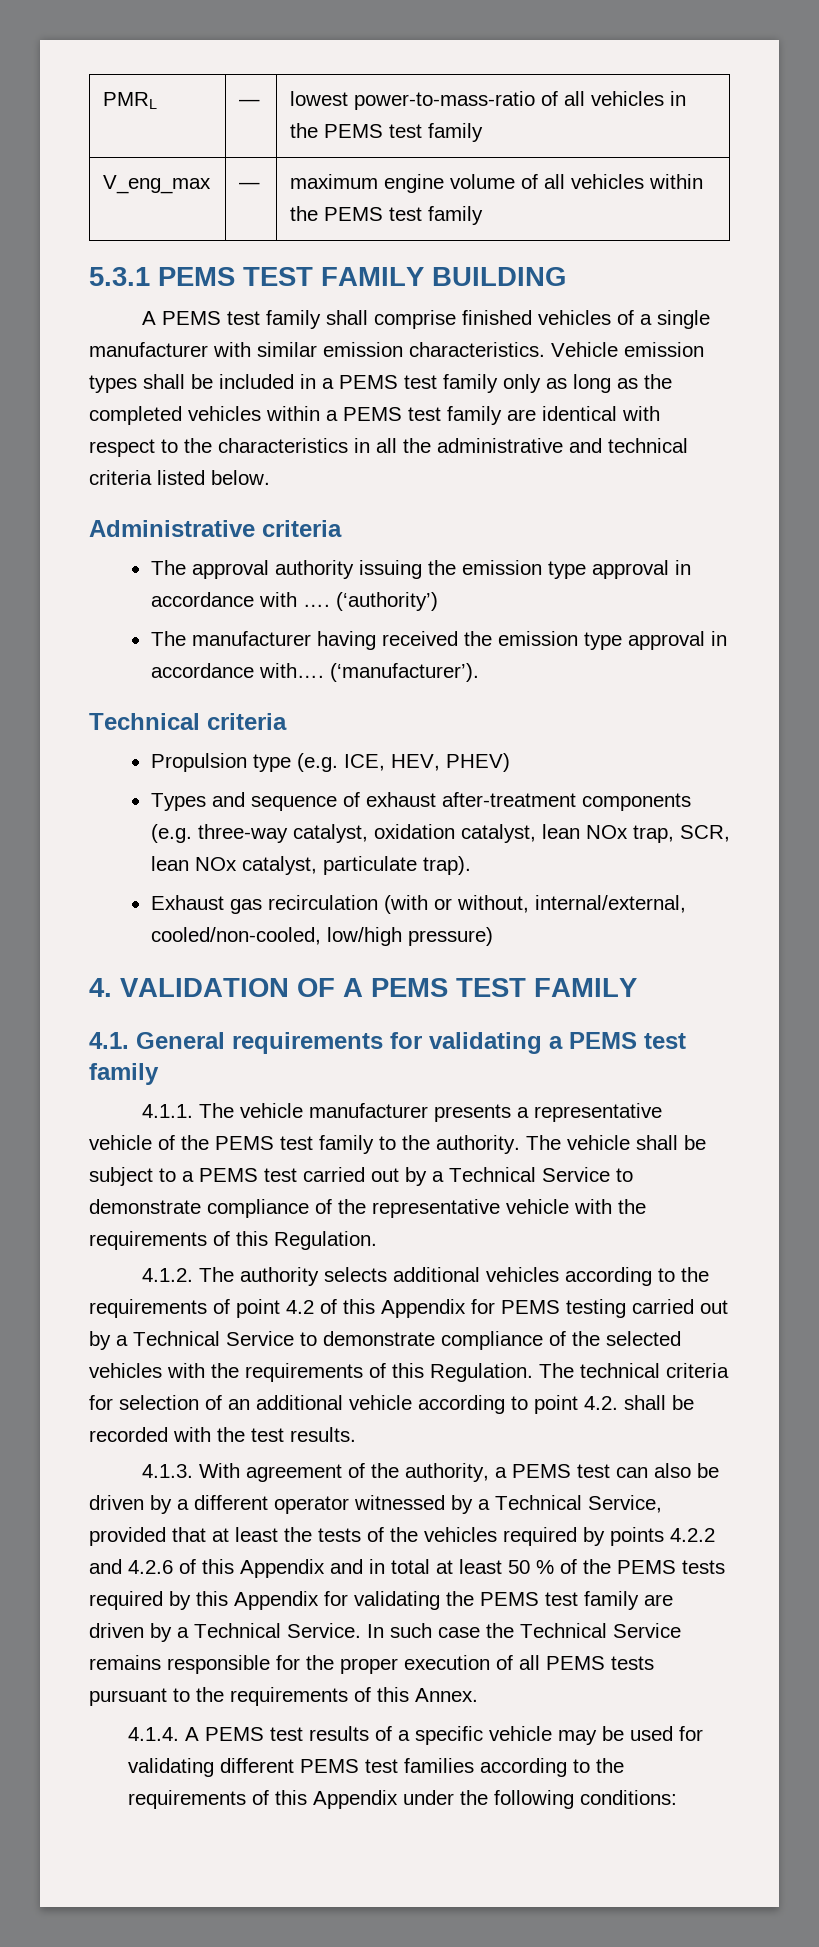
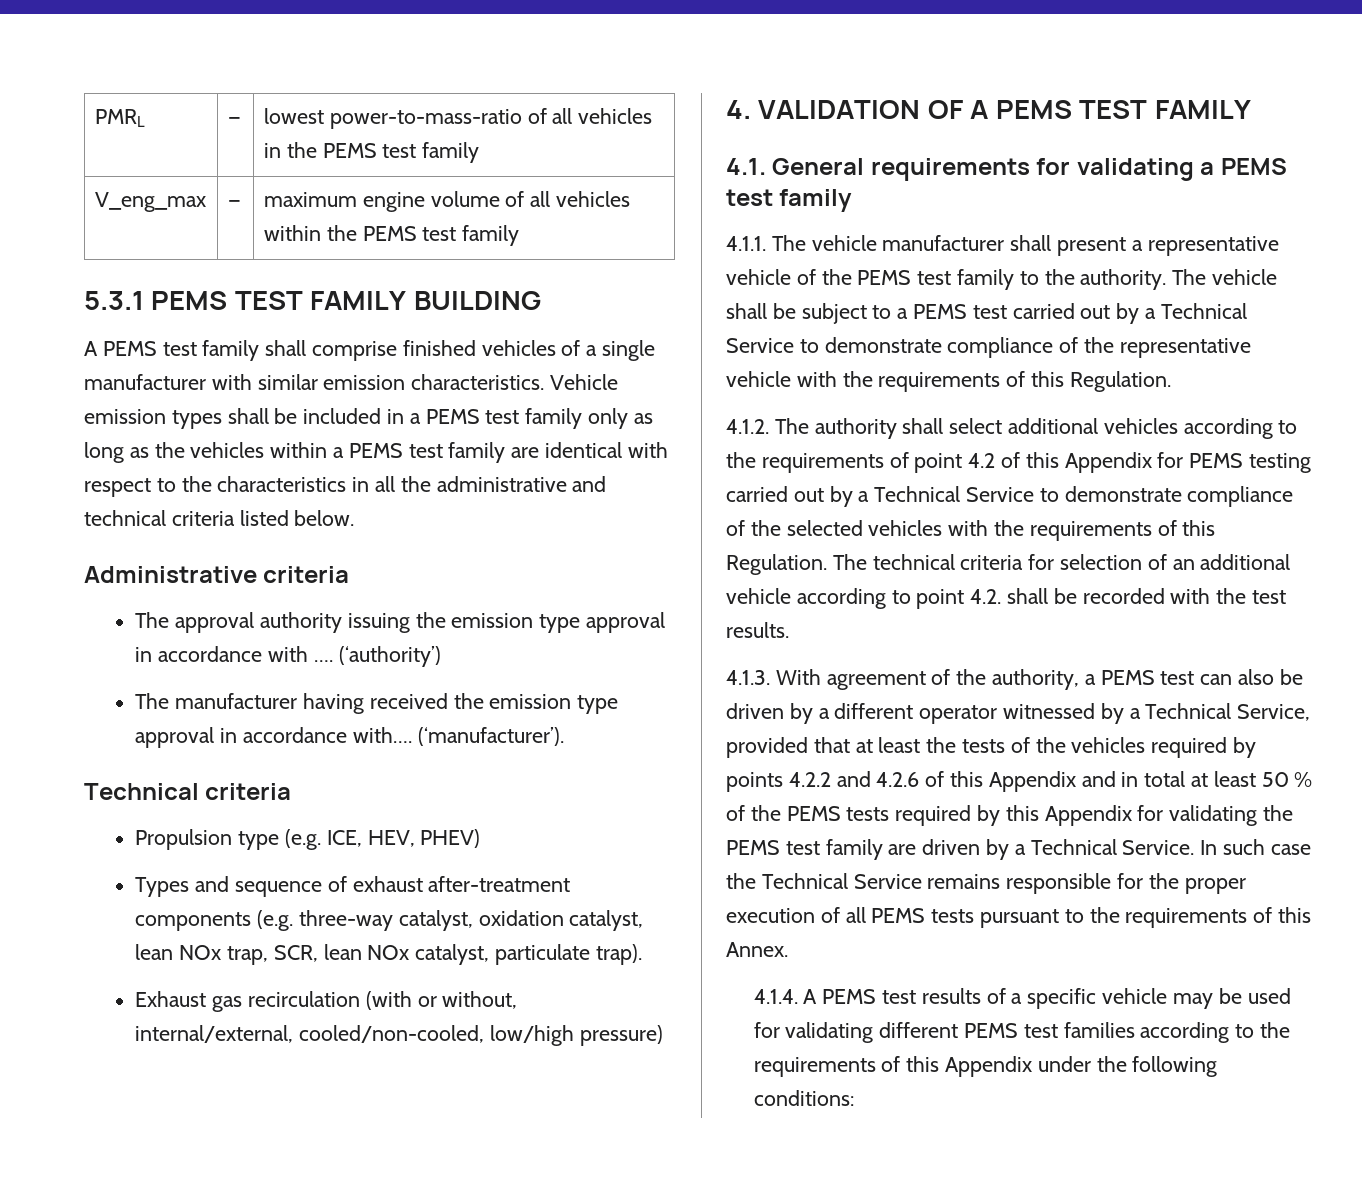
- Vehicle emission types shall be included in a PEMS test family only as long as the completed vehicles within a PEMS test family are identical with respect to the characteristics in all the administrative and technical criteria listed below.
+ Vehicle emission types shall be included in a PEMS test family only as long as the vehicles within a PEMS test family are identical with respect to the characteristics in all the administrative and technical criteria listed below.
- 4.1.1. The vehicle manufacturer presents a representative vehicle of the PEMS test family to the authority.
+ 4.1.1. The vehicle manufacturer shall present a representative vehicle of the PEMS test family to the authority.
- 4.1.2. The authority selects additional vehicles according to the requirements of point 4.2 of this Appendix for PEMS testing carried out by a Technical Service to demonstrate compliance of the selected vehicles with the requirements of this Regulation.
+ 4.1.2. The authority shall select additional vehicles according to the requirements of point 4.2 of this Appendix for PEMS testing carried out by a Technical Service to demonstrate compliance of the selected vehicles with the requirements of this Regulation.

